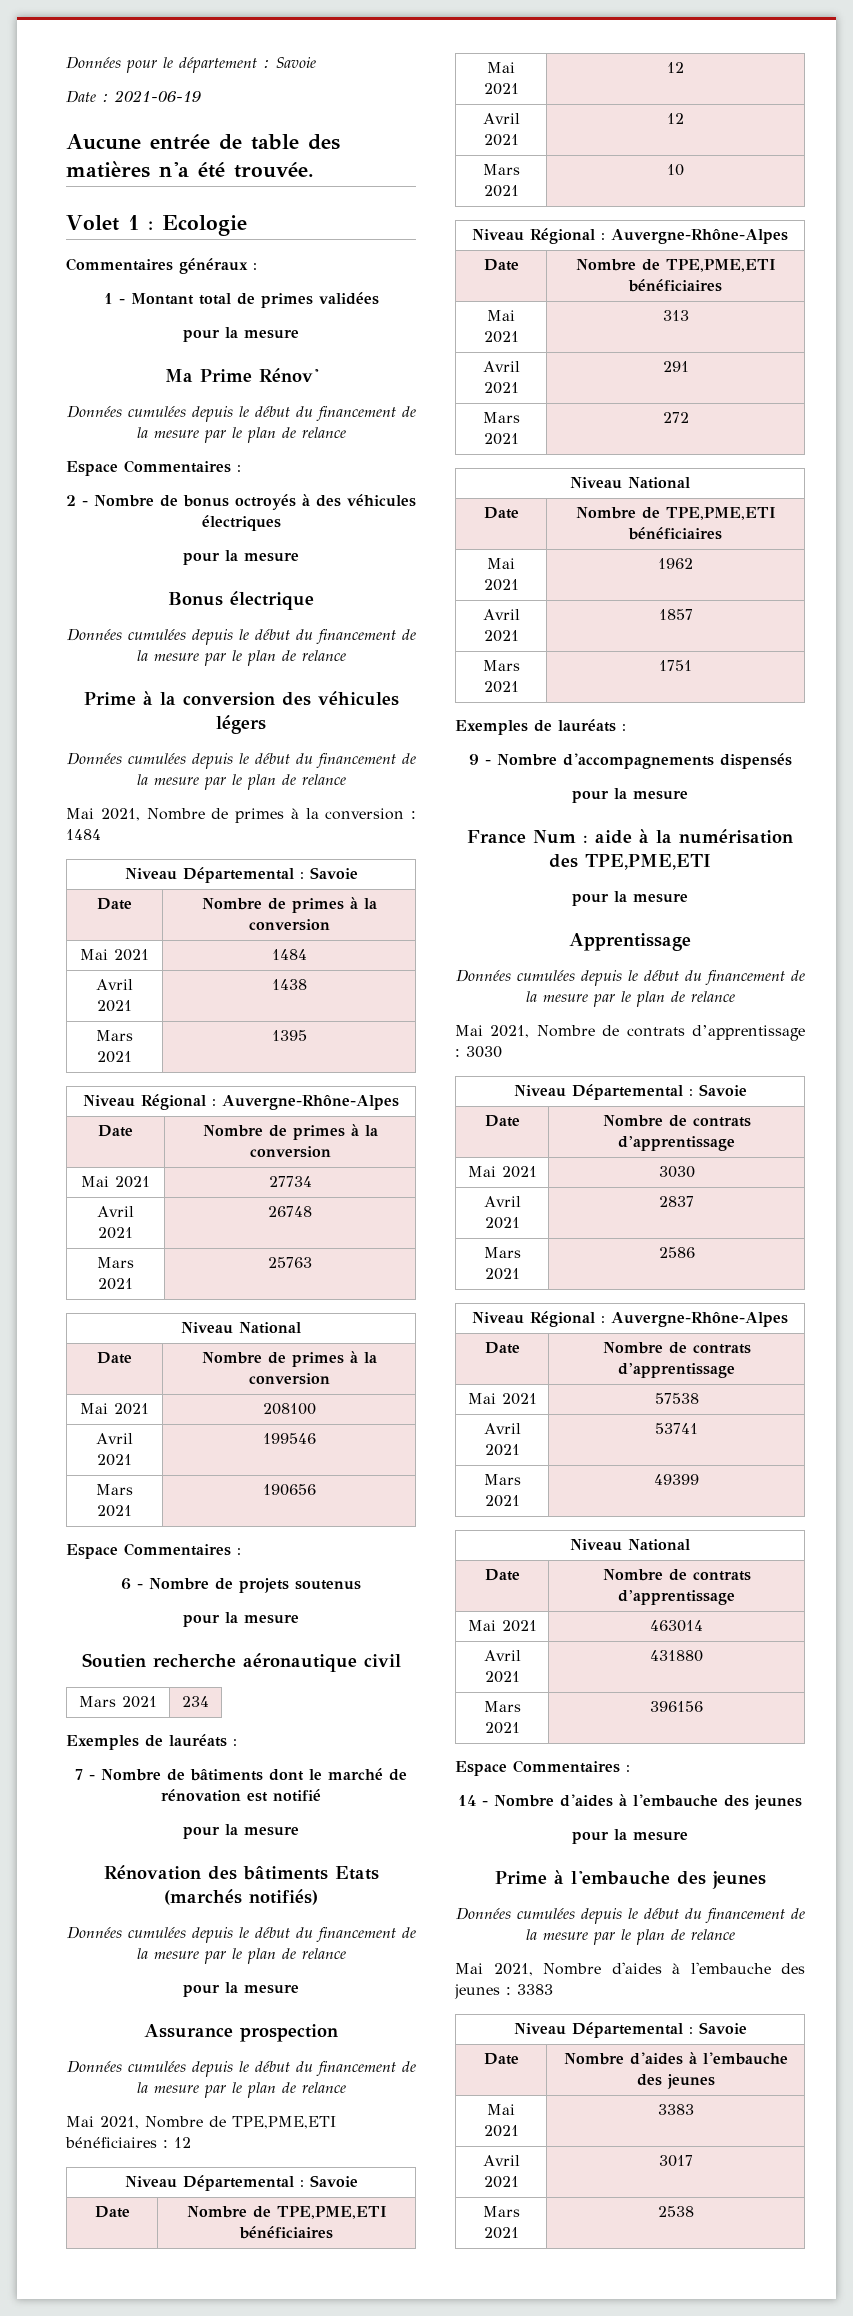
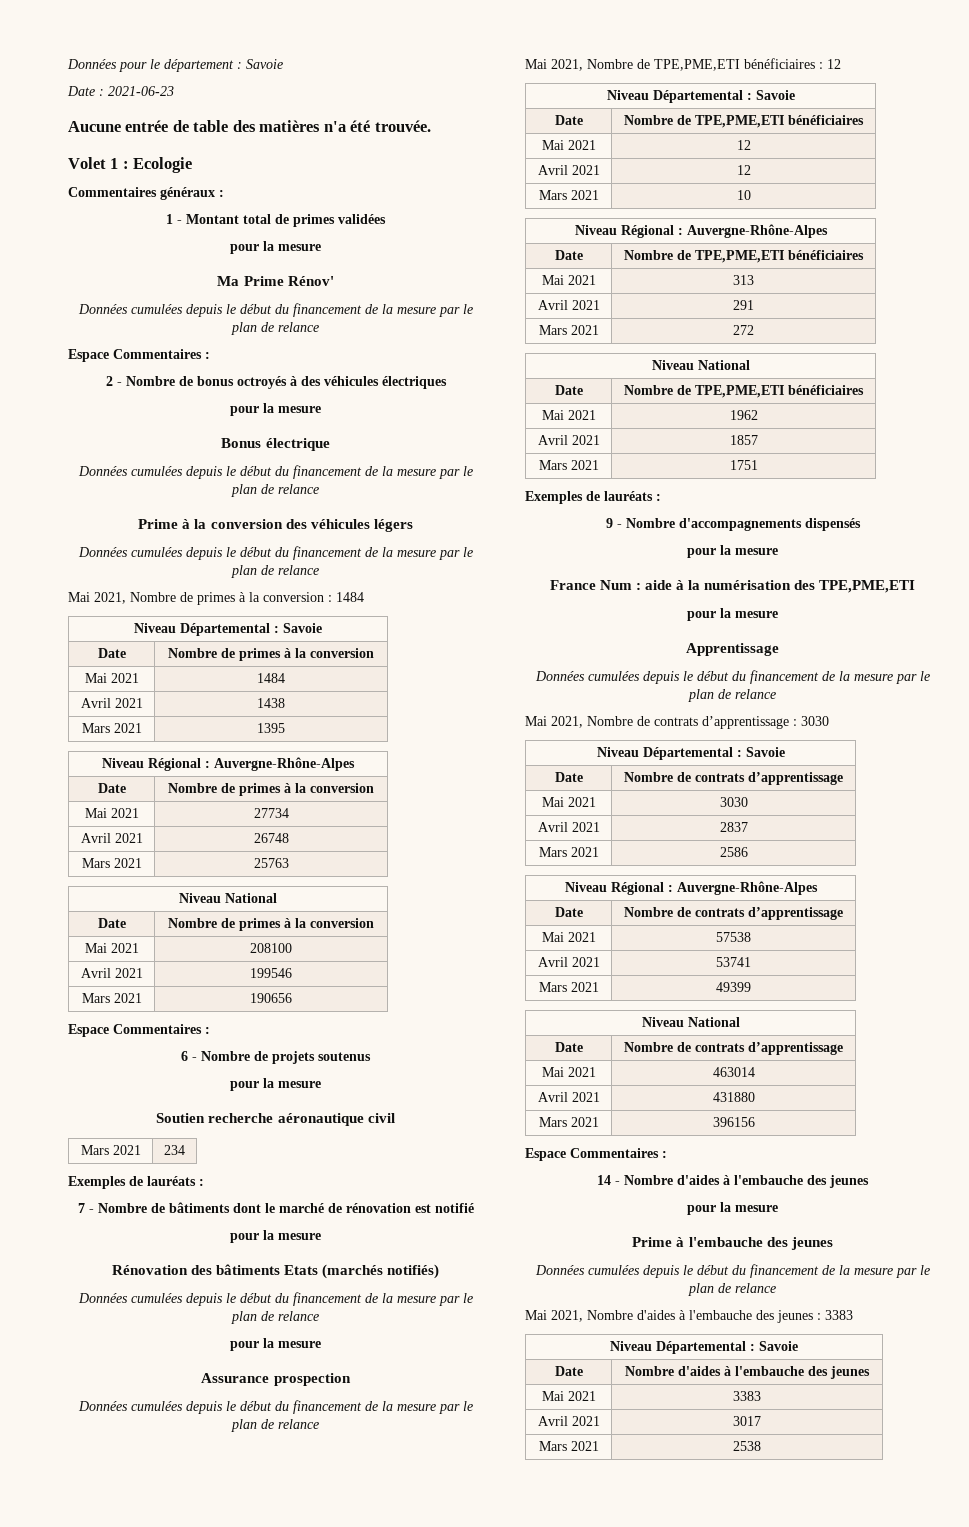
- Date : 2021-06-19
+ Date : 2021-06-23

